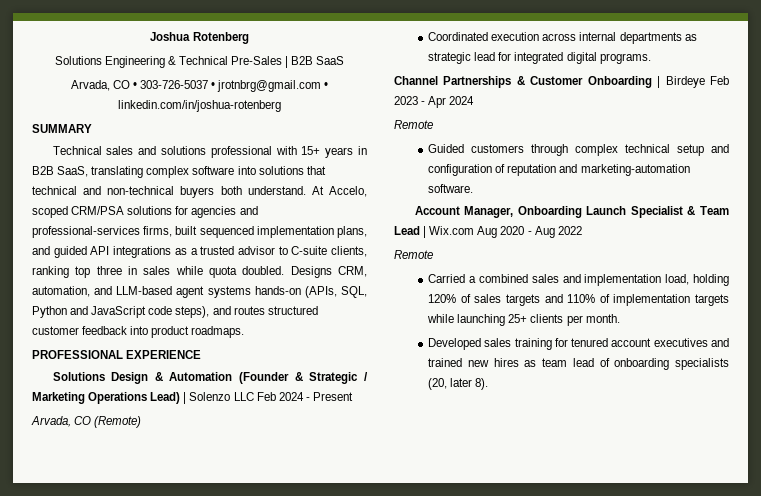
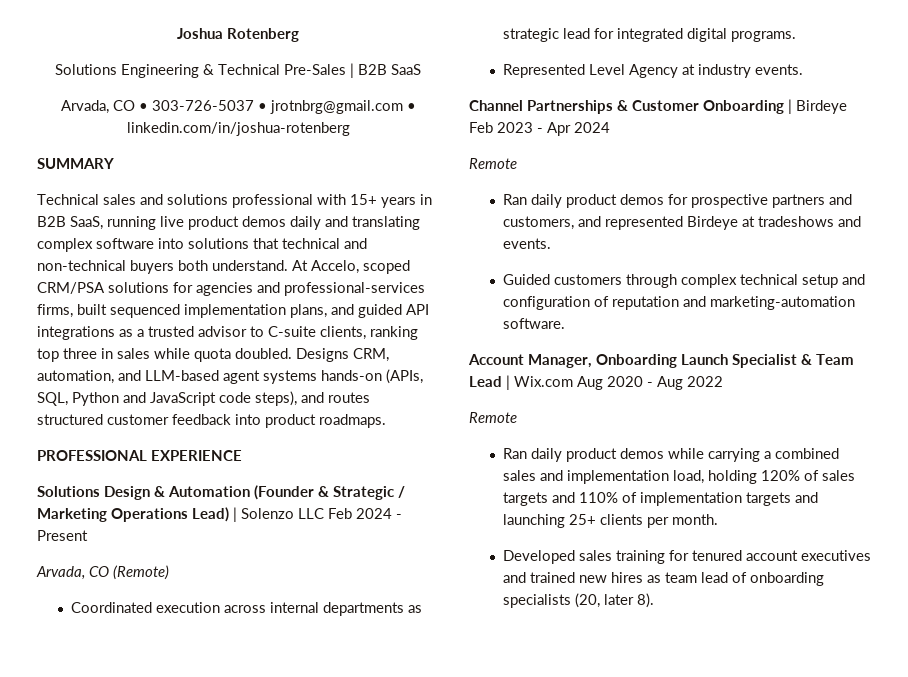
- Technical sales and solutions professional with 15+ years in B2B SaaS, translating complex software into solutions that technical and non-technical buyers both understand.
+ Technical sales and solutions professional with 15+ years in B2B SaaS, running live product demos daily and translating complex software into solutions that technical and non-technical buyers both understand.
+ Represented Level Agency at industry events.
+ Ran daily product demos for prospective partners and customers, and represented Birdeye at tradeshows and events.
- Carried a combined sales and implementation load, holding 120% of sales targets and 110% of implementation targets while launching 25+ clients per month.
+ Ran daily product demos while carrying a combined sales and implementation load, holding 120% of sales targets and 110% of implementation targets and launching 25+ clients per month.

